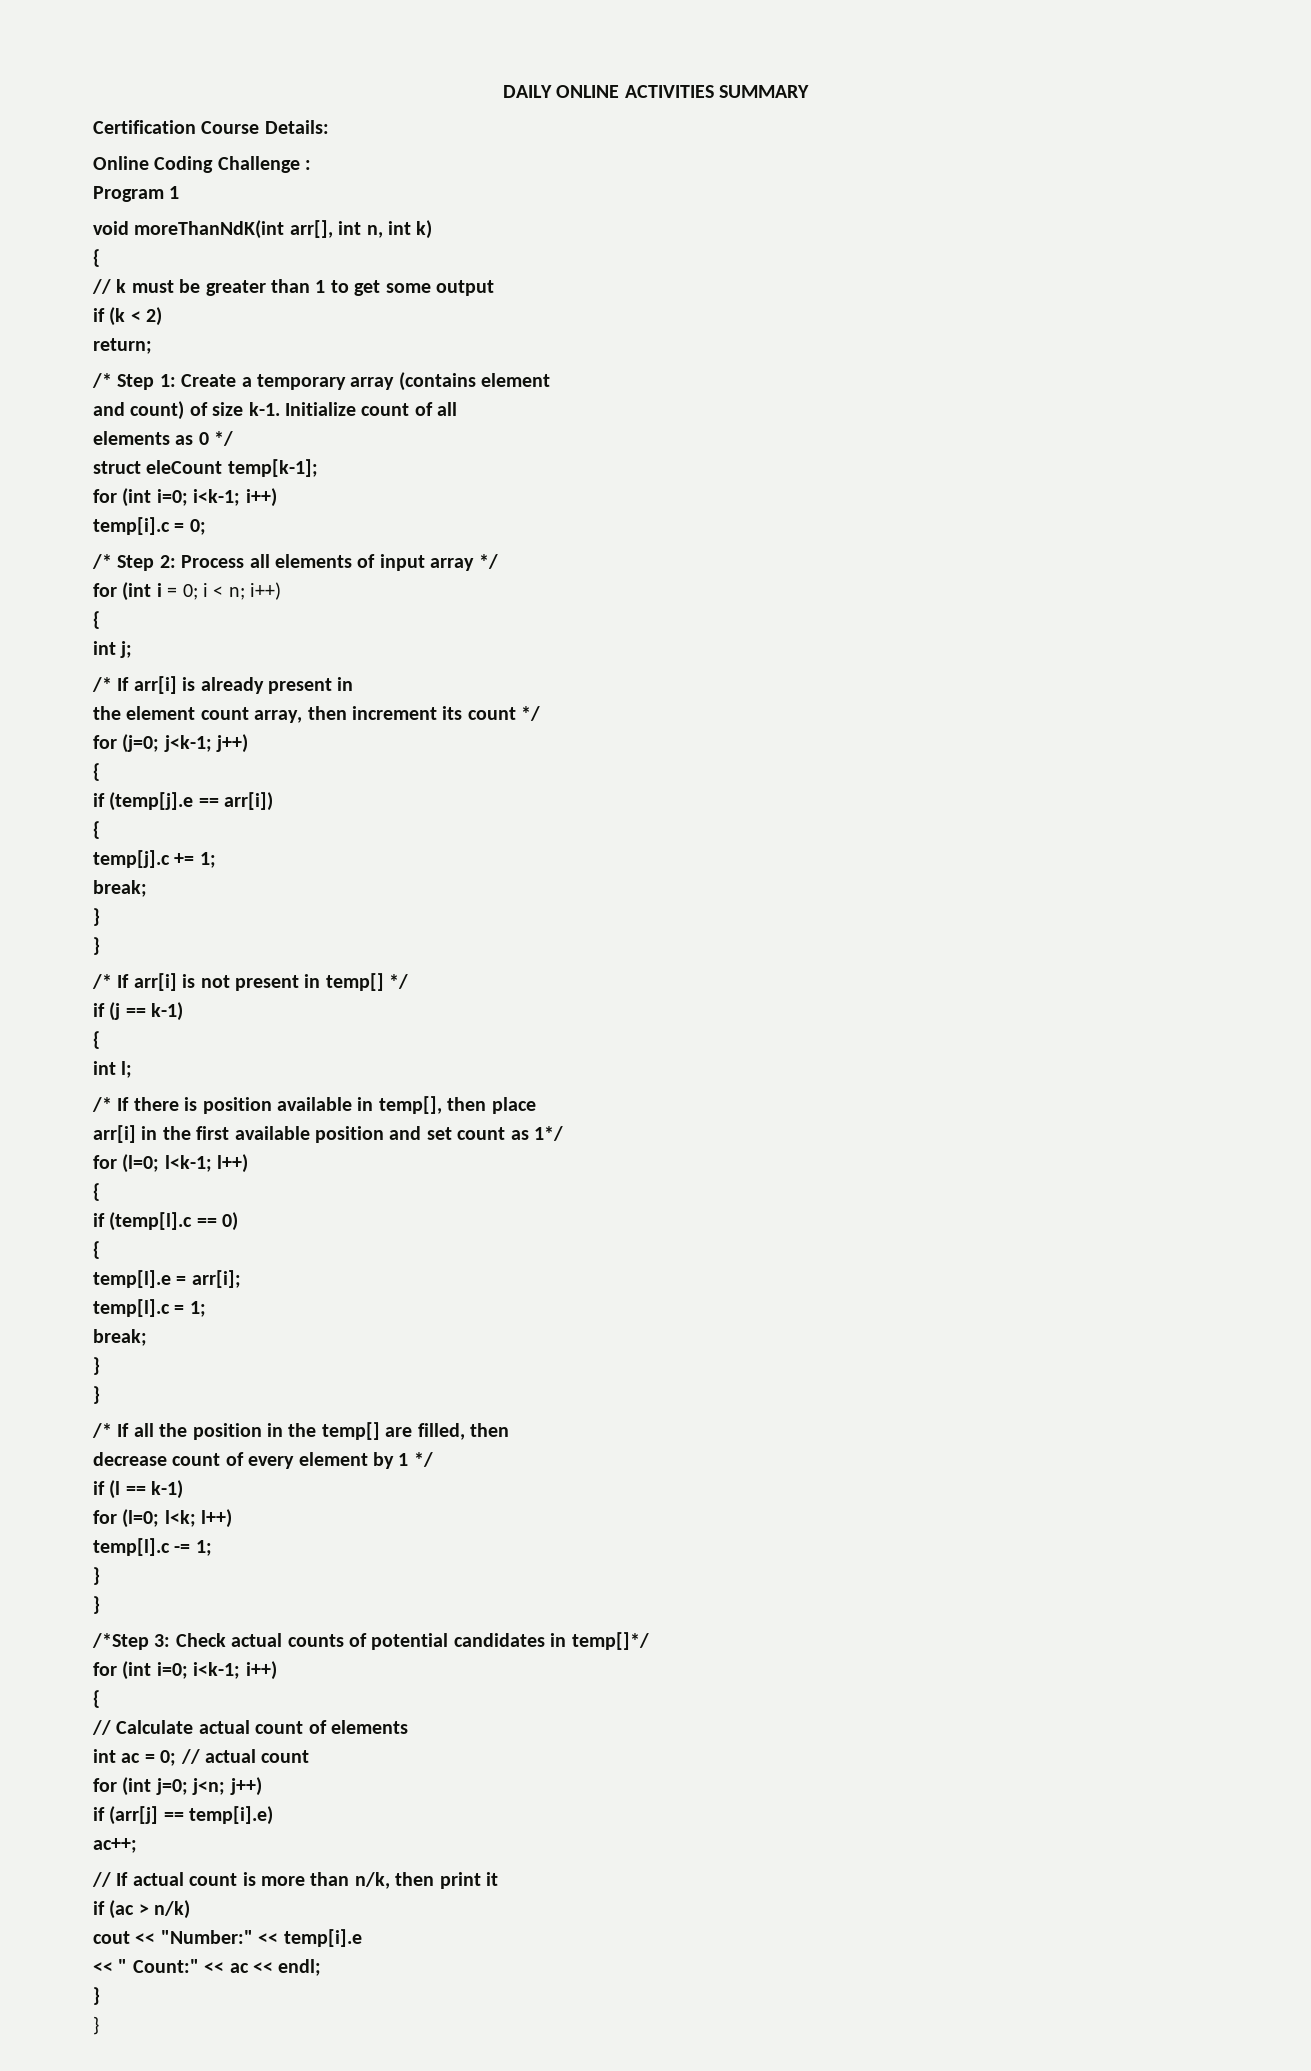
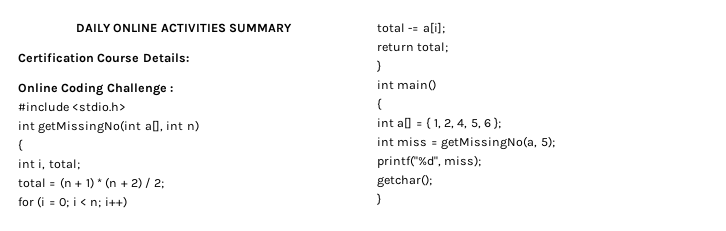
- Program 1
- void moreThanNdK(int arr[], int n, int k)
+ #include <stdio.h>
+ int getMissingNo(int a[], int n)
  {
- // k must be greater than 1 to get some output
- if (k < 2)
- return;
- /* Step 1: Create a temporary array (contains element
- and count) of size k-1. Initialize count of all
- elements as 0 */
- struct eleCount temp[k-1];
- for (int i=0; i<k-1; i++)
- temp[i].c = 0;
- /* Step 2: Process all elements of input array */
- for (int i = 0; i < n; i++)
+ int i, total;
+ total = (n + 1) * (n + 2) / 2;
+ for (i = 0; i < n; i++)
+ total -= a[i];
+ return total;
+ }
+ int main()
  {
- int j;
- /* If arr[i] is already present in
- the element count array, then increment its count */
- for (j=0; j<k-1; j++)
- {
- if (temp[j].e == arr[i])
- {
- temp[j].c += 1;
- break;
- }
- }
- /* If arr[i] is not present in temp[] */
- if (j == k-1)
- {
- int l;
- /* If there is position available in temp[], then place
- arr[i] in the first available position and set count as 1*/
- for (l=0; l<k-1; l++)
- {
- if (temp[l].c == 0)
- {
- temp[l].e = arr[i];
- temp[l].c = 1;
- break;
- }
- }
- /* If all the position in the temp[] are filled, then
- decrease count of every element by 1 */
- if (l == k-1)
- for (l=0; l<k; l++)
- temp[l].c -= 1;
- }
- }
- /*Step 3: Check actual counts of potential candidates in temp[]*/
- for (int i=0; i<k-1; i++)
- {
- // Calculate actual count of elements
- int ac = 0; // actual count
- for (int j=0; j<n; j++)
- if (arr[j] == temp[i].e)
- ac++;
- // If actual count is more than n/k, then print it
- if (ac > n/k)
- cout << "Number:" << temp[i].e
- << " Count:" << ac << endl;
- }
+ int a[] = { 1, 2, 4, 5, 6 };
+ int miss = getMissingNo(a, 5);
+ printf("%d", miss);
+ getchar();

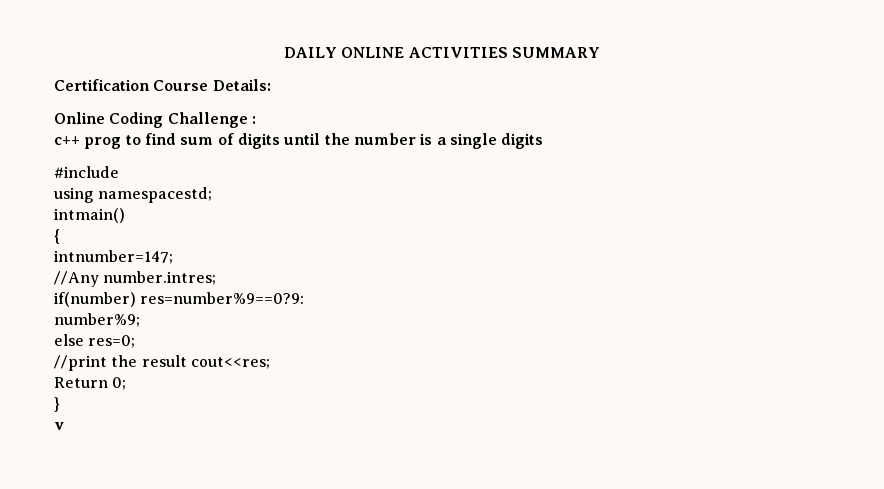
- #include <stdio.h>
- int getMissingNo(int a[], int n)
+ c++ prog to find sum of digits until the number is a single digits
+ #include
+ using namespacestd;
+ intmain()
  {
- int i, total;
- total = (n + 1) * (n + 2) / 2;
- for (i = 0; i < n; i++)
- total -= a[i];
- return total;
+ intnumber=147;
+ //Any number.intres;
+ if(number) res=number%9==0?9:
+ number%9;
+ else res=0;
+ //print the result cout<<res;
+ Return 0;
  }
- int main()
- {
- int a[] = { 1, 2, 4, 5, 6 };
- int miss = getMissingNo(a, 5);
- printf("%d", miss);
- getchar();
- }
+ v

